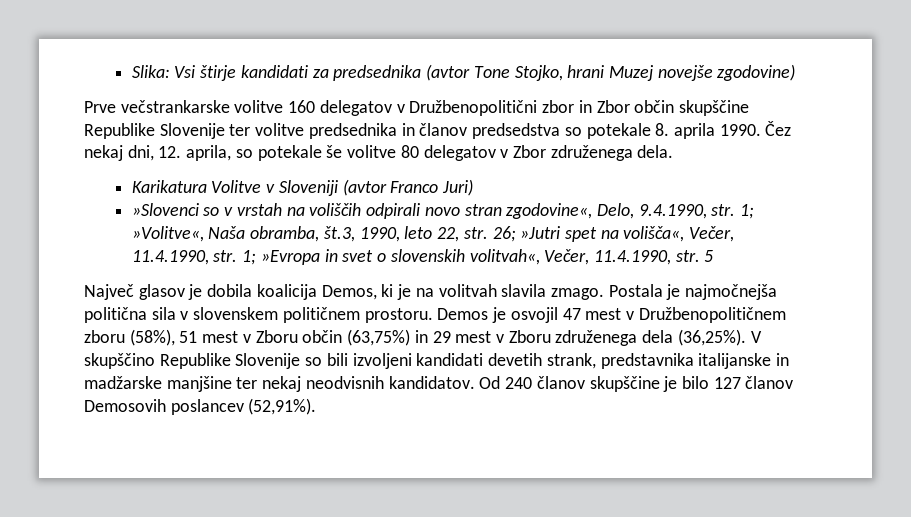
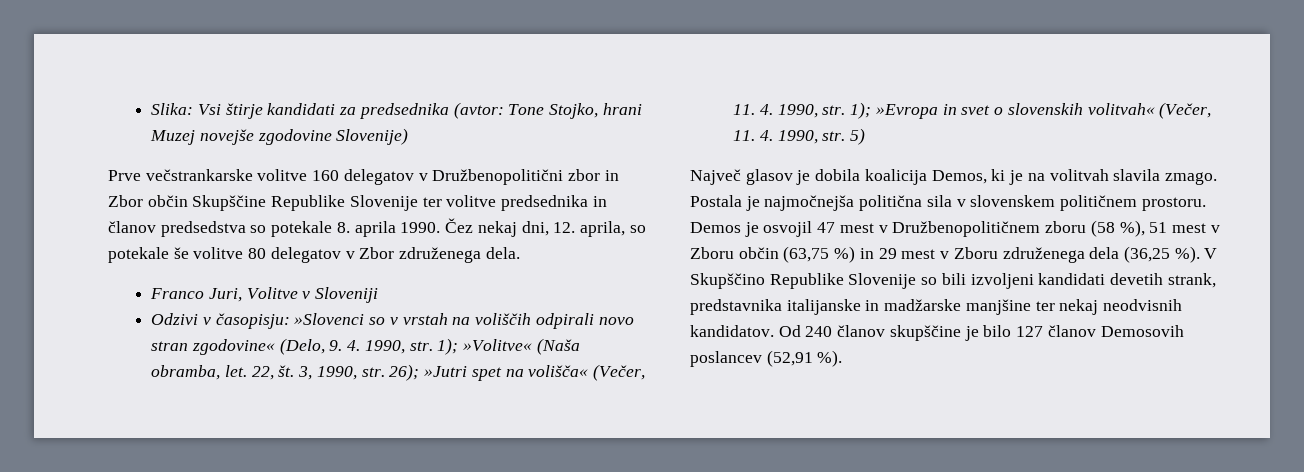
- Slika: Vsi štirje kandidati za predsednika (avtor Tone Stojko, hrani Muzej novejše zgodovine)
+ Slika: Vsi štirje kandidati za predsednika (avtor: Tone Stojko, hrani Muzej novejše zgodovine Slovenije)
- Prve večstrankarske volitve 160 delegatov v Družbenopolitični zbor in Zbor občin skupščine Republike Slovenije ter volitve predsednika in članov predsedstva so potekale 8. aprila 1990.
+ Prve večstrankarske volitve 160 delegatov v Družbenopolitični zbor in Zbor občin Skupščine Republike Slovenije ter volitve predsednika in članov predsedstva so potekale 8. aprila 1990.
- Karikatura Volitve v Sloveniji (avtor Franco Juri)
- »Slovenci so v vrstah na voliščih odpirali novo stran zgodovine«, Delo, 9.4.1990, str. 1; »Volitve«, Naša obramba, št.3, 1990, leto 22, str. 26; »Jutri spet na volišča«, Večer, 11.4.1990, str. 1; »Evropa in svet o slovenskih volitvah«, Večer, 11.4.1990, str. 5
+ Franco Juri, Volitve v Sloveniji
+ Odzivi v časopisju: »Slovenci so v vrstah na voliščih odpirali novo stran zgodovine« (Delo, 9. 4. 1990, str. 1); »Volitve« (Naša obramba, let. 22, št. 3, 1990, str. 26); »Jutri spet na volišča« (Večer, 11. 4. 1990, str. 1); »Evropa in svet o slovenskih volitvah« (Večer, 11. 4. 1990, str. 5)
- Demos je osvojil 47 mest v Družbenopolitičnem zboru (58%), 51 mest v Zboru občin (63,75%) in 29 mest v Zboru združenega dela (36,25%). V skupščino Republike Slovenije so bili izvoljeni kandidati devetih strank, predstavnika italijanske in madžarske manjšine ter nekaj neodvisnih kandidatov.
+ Demos je osvojil 47 mest v Družbenopolitičnem zboru (58 %), 51 mest v Zboru občin (63,75 %) in 29 mest v Zboru združenega dela (36,25 %). V Skupščino Republike Slovenije so bili izvoljeni kandidati devetih strank, predstavnika italijanske in madžarske manjšine ter nekaj neodvisnih kandidatov.
- Od 240 članov skupščine je bilo 127 članov Demosovih poslancev (52,91%).
+ Od 240 članov skupščine je bilo 127 članov Demosovih poslancev (52,91 %).

